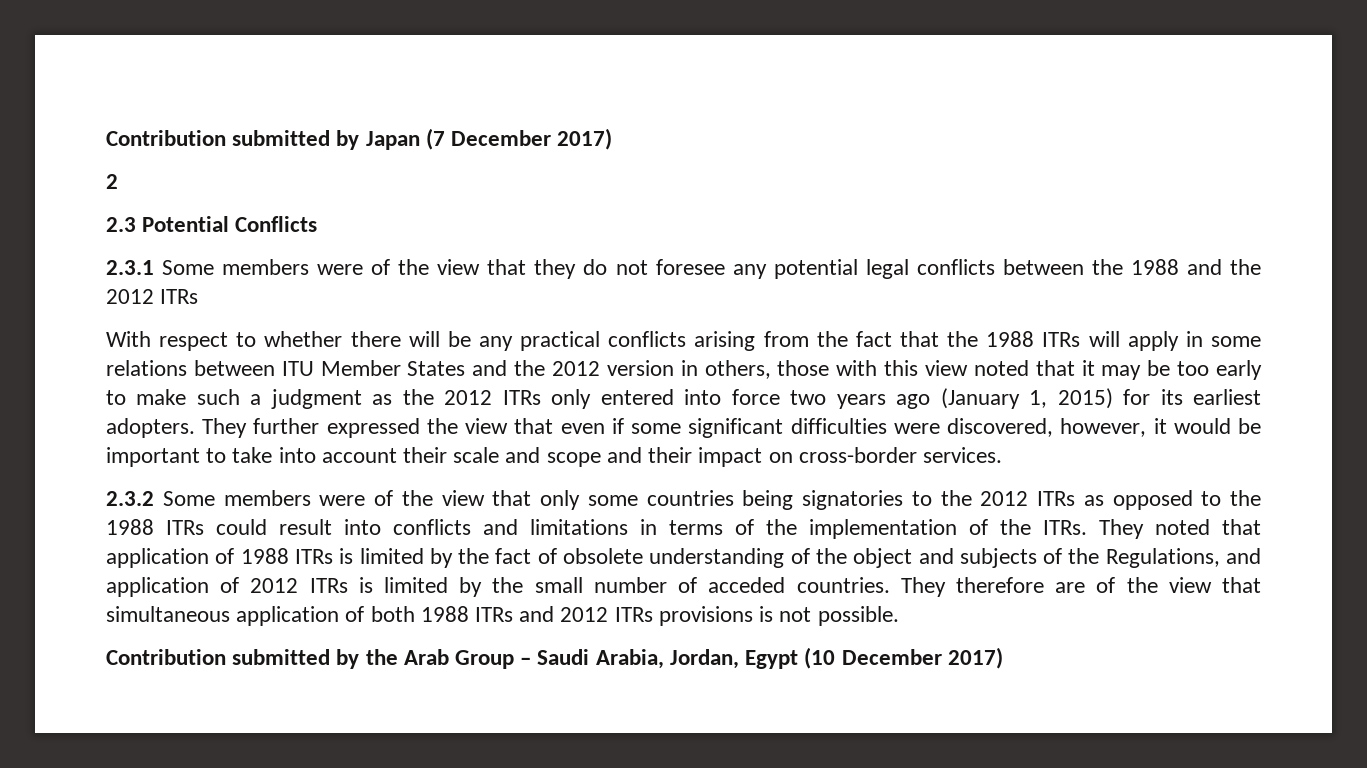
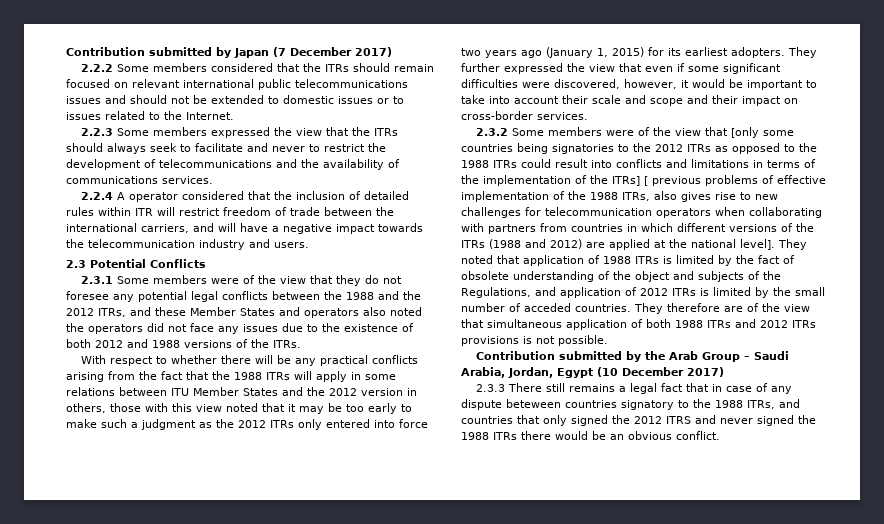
- 2
+ 2.2.2 Some members considered that the ITRs should remain focused on relevant international public telecommunications issues and should not be extended to domestic issues or to issues related to the Internet.
+ 2.2.3 Some members expressed the view that the ITRs should always seek to facilitate and never to restrict the development of telecommunications and the availability of communications services.
+ 2.2.4 A operator considered that the inclusion of detailed rules within ITR will restrict freedom of trade between the international carriers, and will have a negative impact towards the telecommunication industry and users.
- 2.3.1 Some members were of the view that they do not foresee any potential legal conflicts between the 1988 and the 2012 ITRs
+ 2.3.1 Some members were of the view that they do not foresee any potential legal conflicts between the 1988 and the 2012 ITRs, and these Member States and operators also noted the operators did not face any issues due to the existence of both 2012 and 1988 versions of the ITRs.
- 2.3.2 Some members were of the view that only some countries being signatories to the 2012 ITRs as opposed to the 1988 ITRs could result into conflicts and limitations in terms of the implementation of the ITRs.
+ 2.3.2 Some members were of the view that [only some countries being signatories to the 2012 ITRs as opposed to the 1988 ITRs could result into conflicts and limitations in terms of the implementation of the ITRs] [ previous problems of effective implementation of the 1988 ITRs, also gives rise to new challenges for telecommunication operators when collaborating with partners from countries in which different versions of the ITRs (1988 and 2012) are applied at the national level].
+ 2.3.3 There still remains a legal fact that in case of any dispute beteween countries signatory to the 1988 ITRs, and countries that only signed the 2012 ITRS and never signed the 1988 ITRs there would be an obvious conflict.

